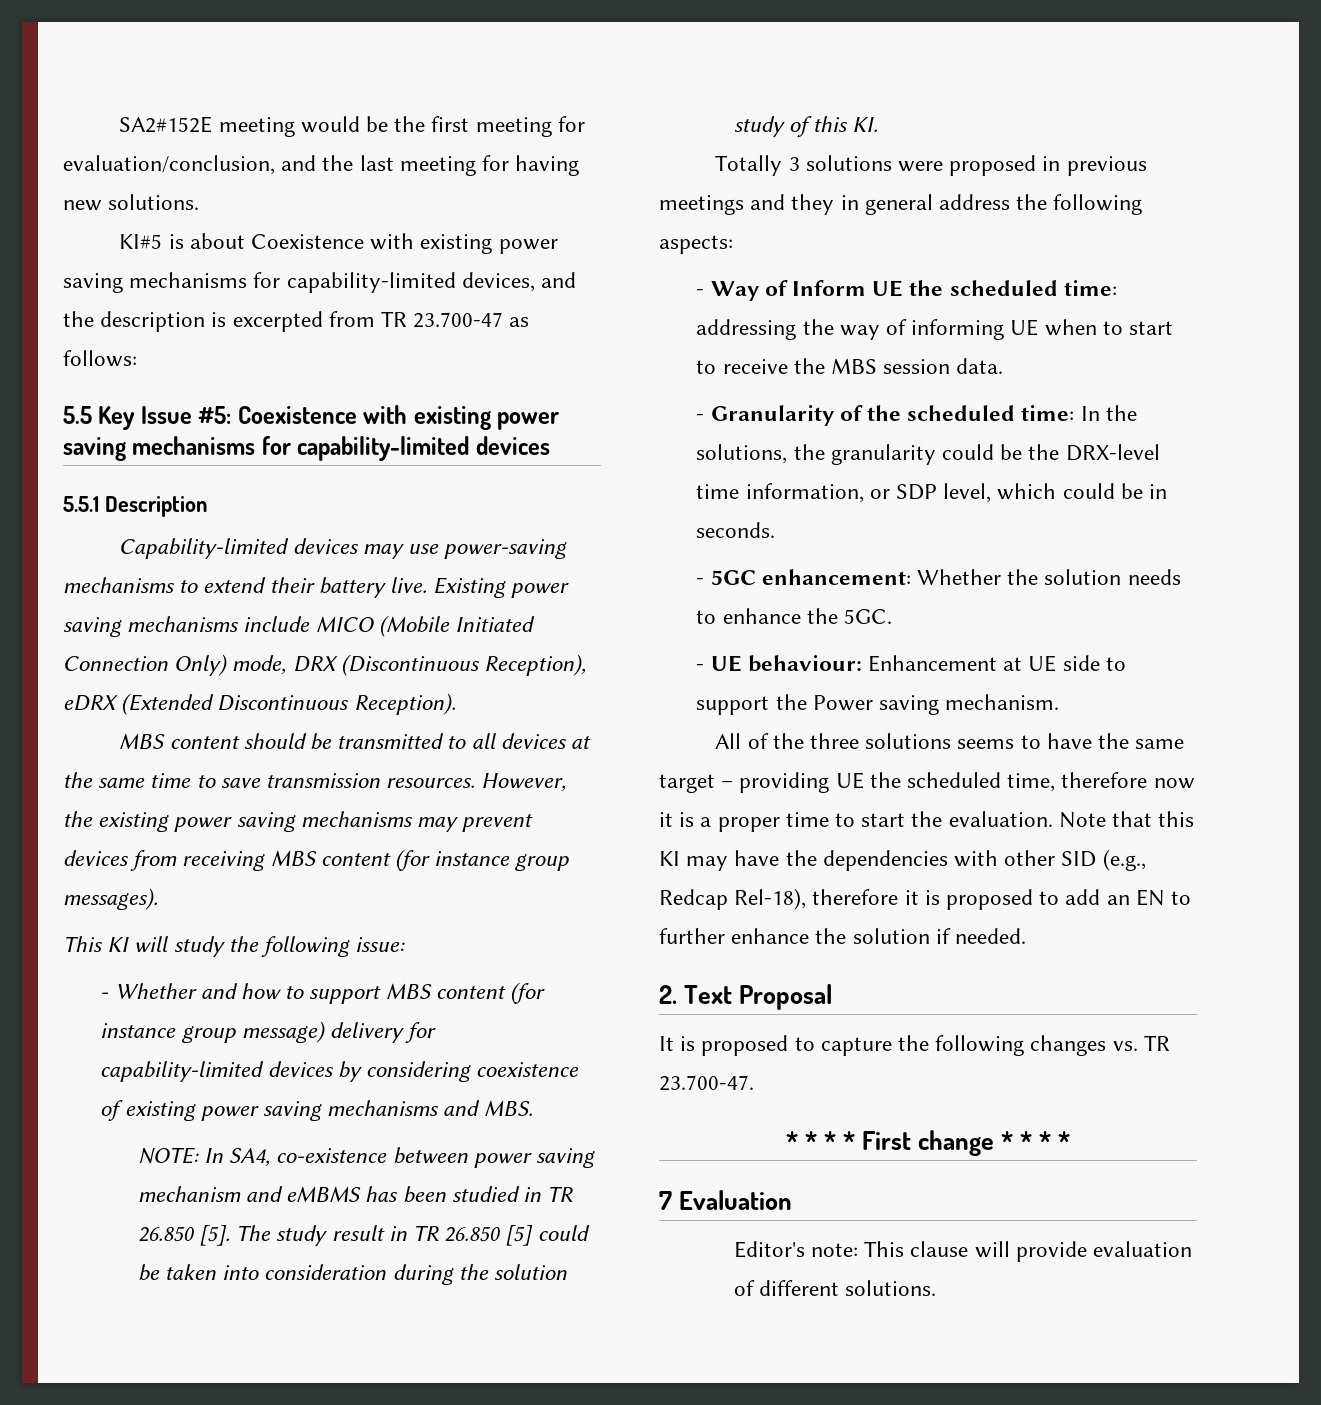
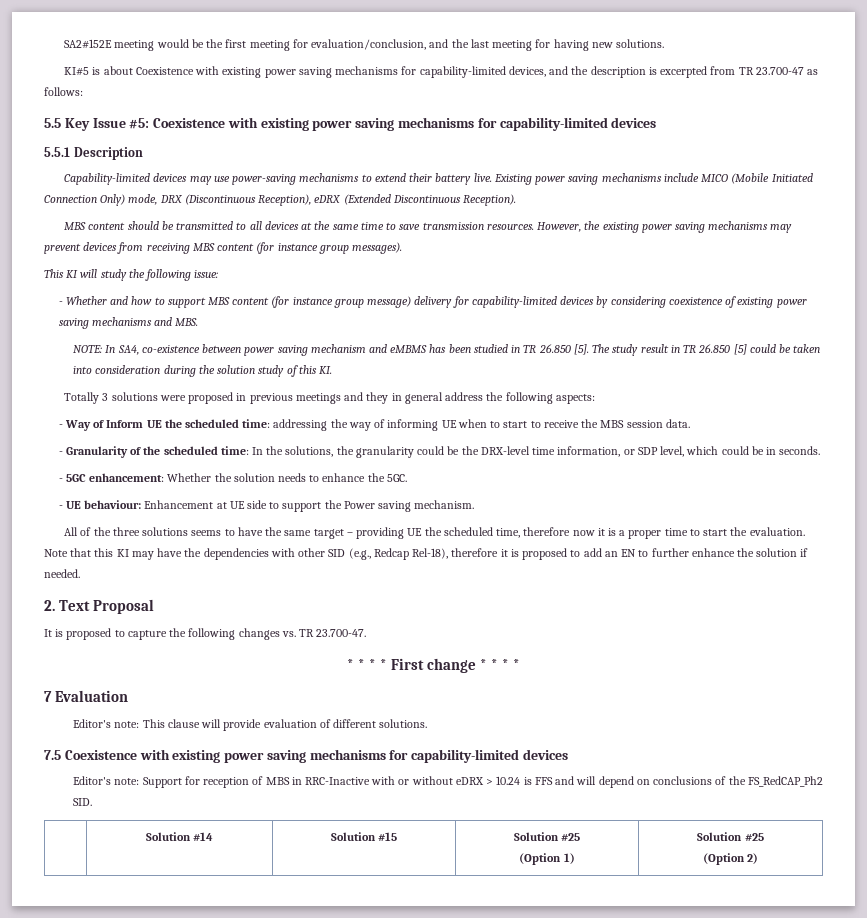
+ 7.5 Coexistence with existing power saving mechanisms for capability-limited devices
+ Editor's note: Support for reception of MBS in RRC-Inactive with or without eDRX > 10.24 is FFS and will depend on conclusions of the FS_RedCAP_Ph2 SID.
+ | Solution #14 | Solution #15 | Solution #25
+ (Option 1) | Solution #25
+ (Option 2)

